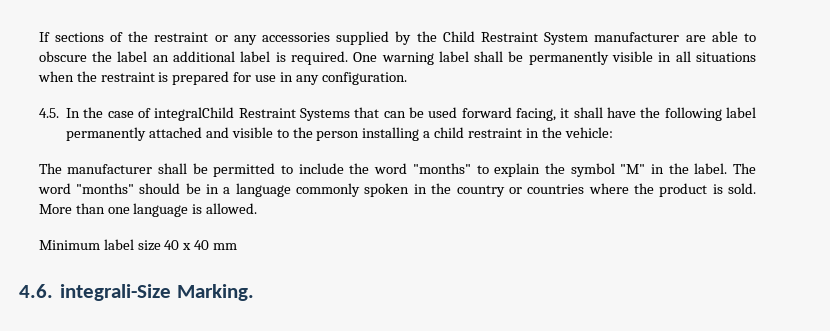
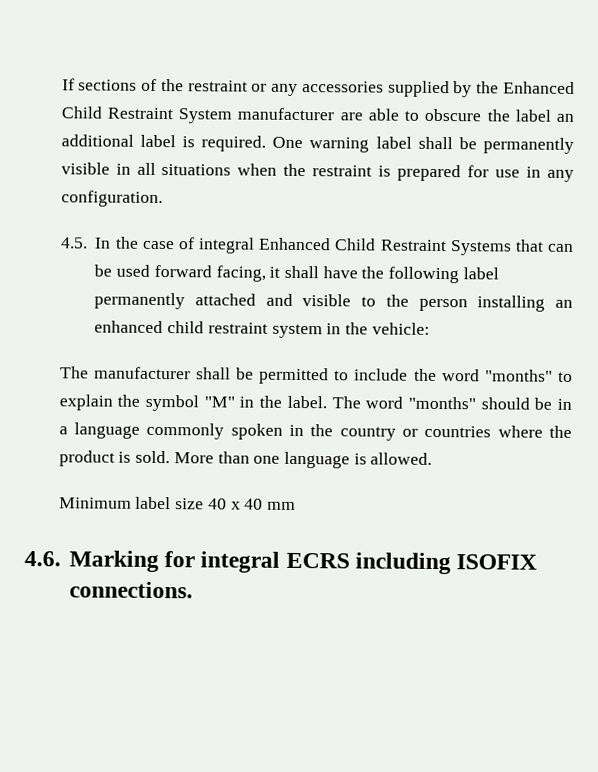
- If sections of the restraint or any accessories supplied by the Child Restraint System manufacturer are able to obscure the label an additional label is required.
+ If sections of the restraint or any accessories supplied by the Enhanced Child Restraint System manufacturer are able to obscure the label an additional label is required.
- 4.5. In the case of integralChild Restraint Systems that can be used forward facing, it shall have the following label permanently attached and visible to the person installing a child restraint in the vehicle:
+ 4.5. In the case of integral Enhanced Child Restraint Systems that can be used forward facing, it shall have the following label permanently attached and visible to the person installing an enhanced child restraint system in the vehicle:
- 4.6. integrali-Size Marking.
+ 4.6. Marking for integral ECRS including ISOFIX connections.

